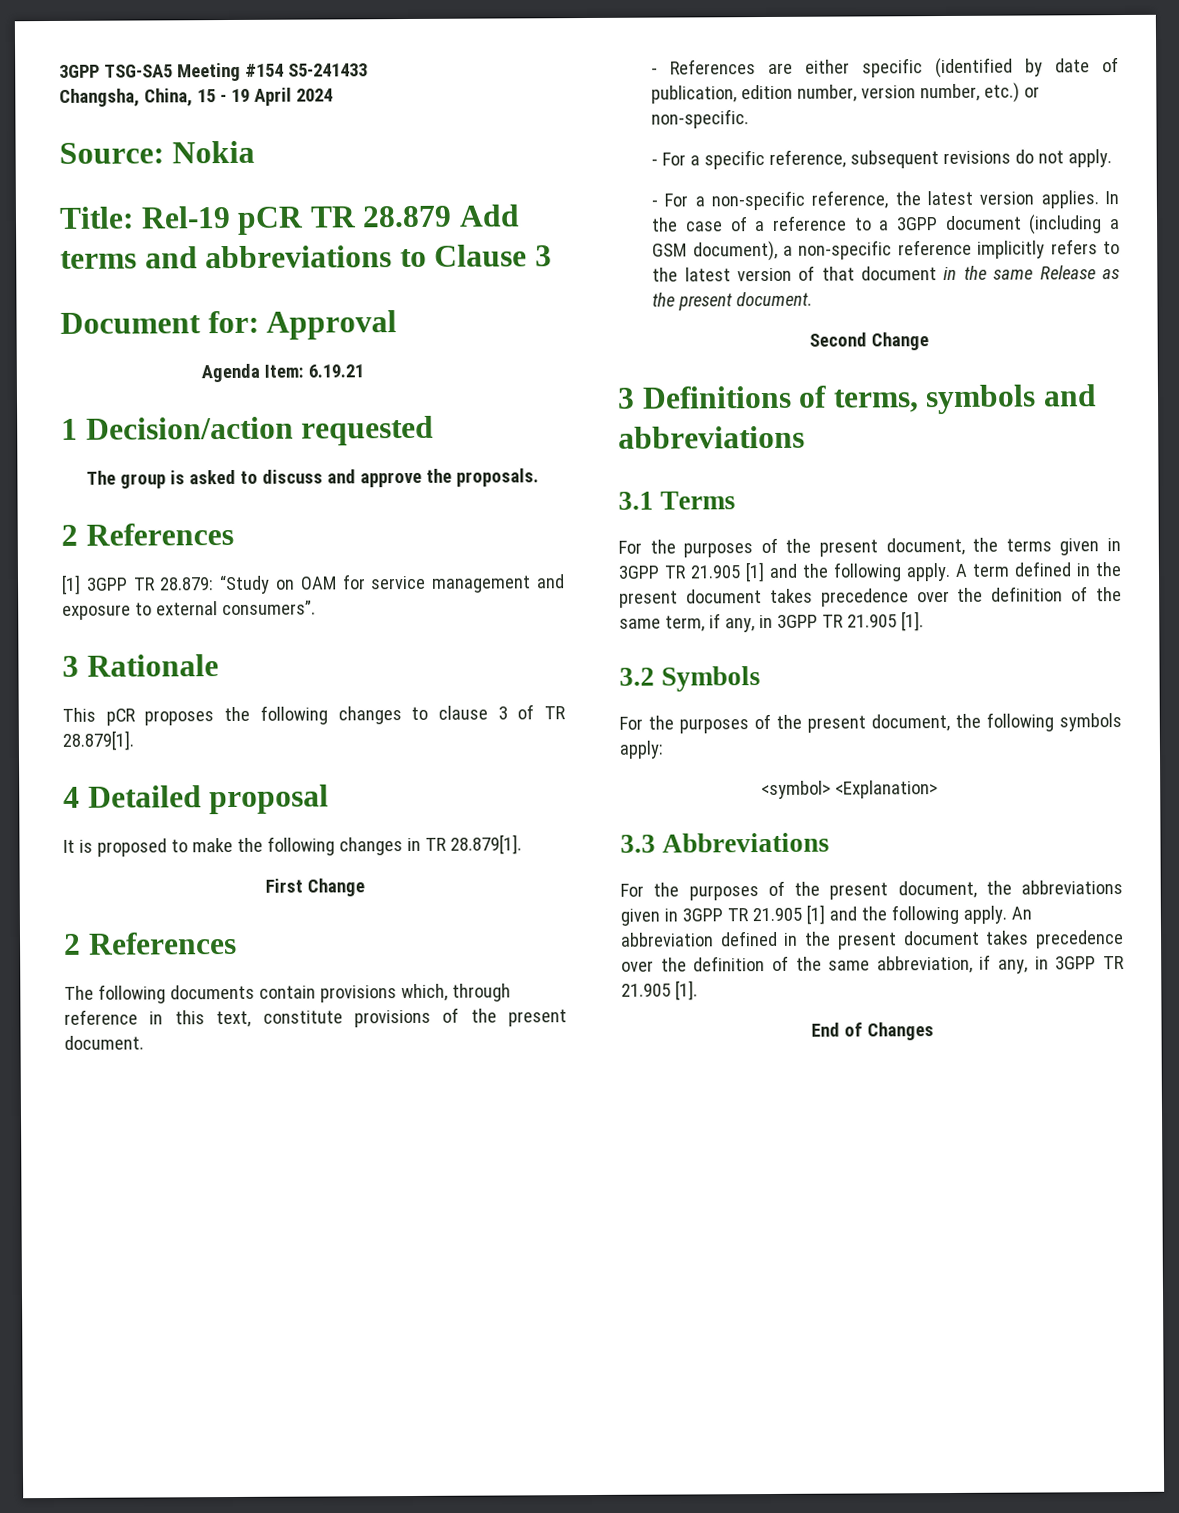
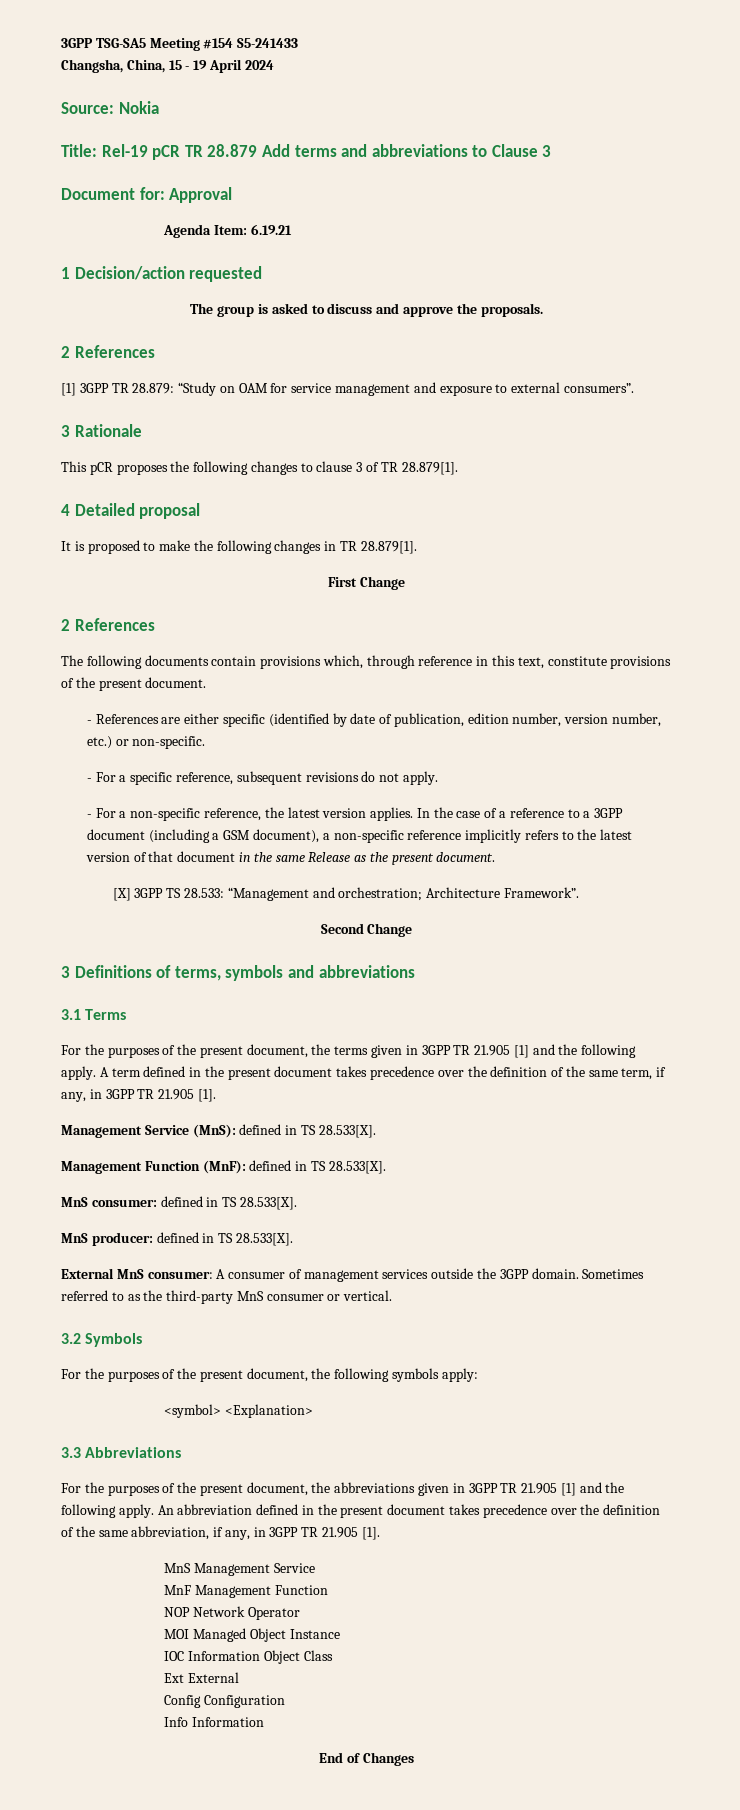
+ [X] 3GPP TS 28.533: “Management and orchestration; Architecture Framework”.
+ Management Service (MnS): defined in TS 28.533[X].
+ Management Function (MnF): defined in TS 28.533[X].
+ MnS consumer: defined in TS 28.533[X].
+ MnS producer: defined in TS 28.533[X].
+ External MnS consumer: A consumer of management services outside the 3GPP domain. Sometimes referred to as the third-party MnS consumer or vertical.
+ MnS Management Service
+ MnF Management Function
+ NOP Network Operator
+ MOI Managed Object Instance
+ IOC Information Object Class
+ Ext External
+ Config Configuration
+ Info Information

